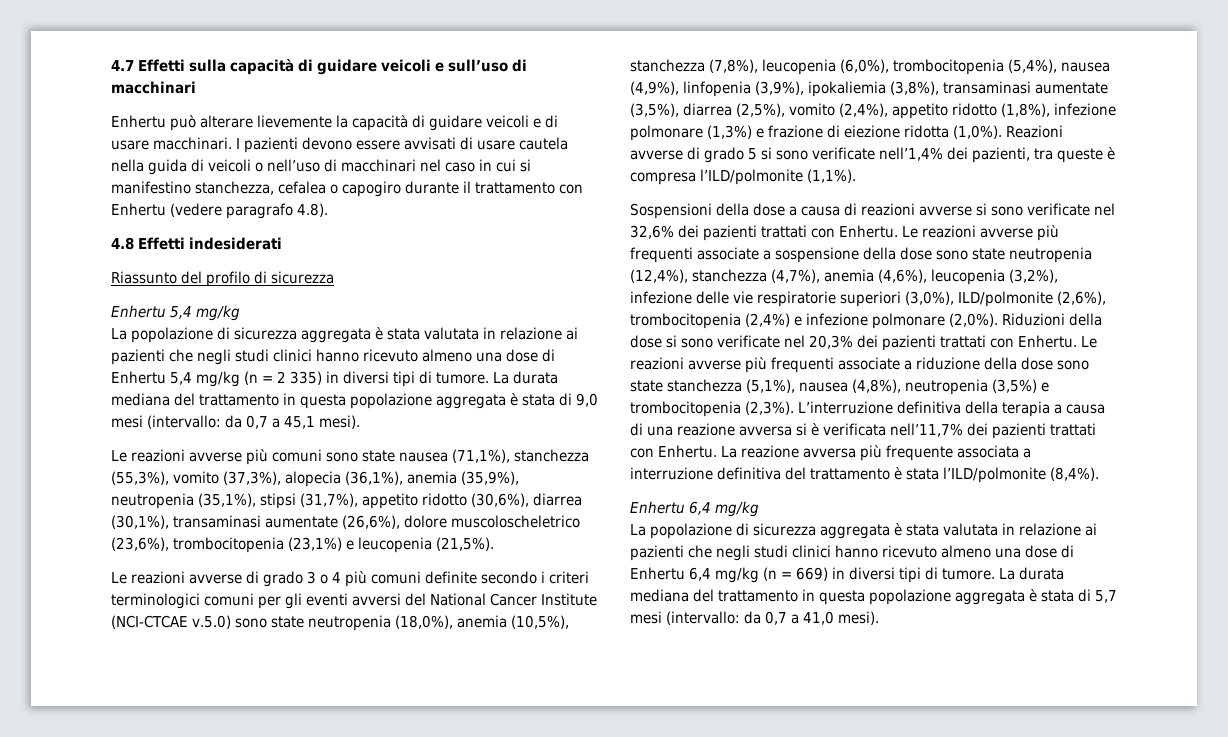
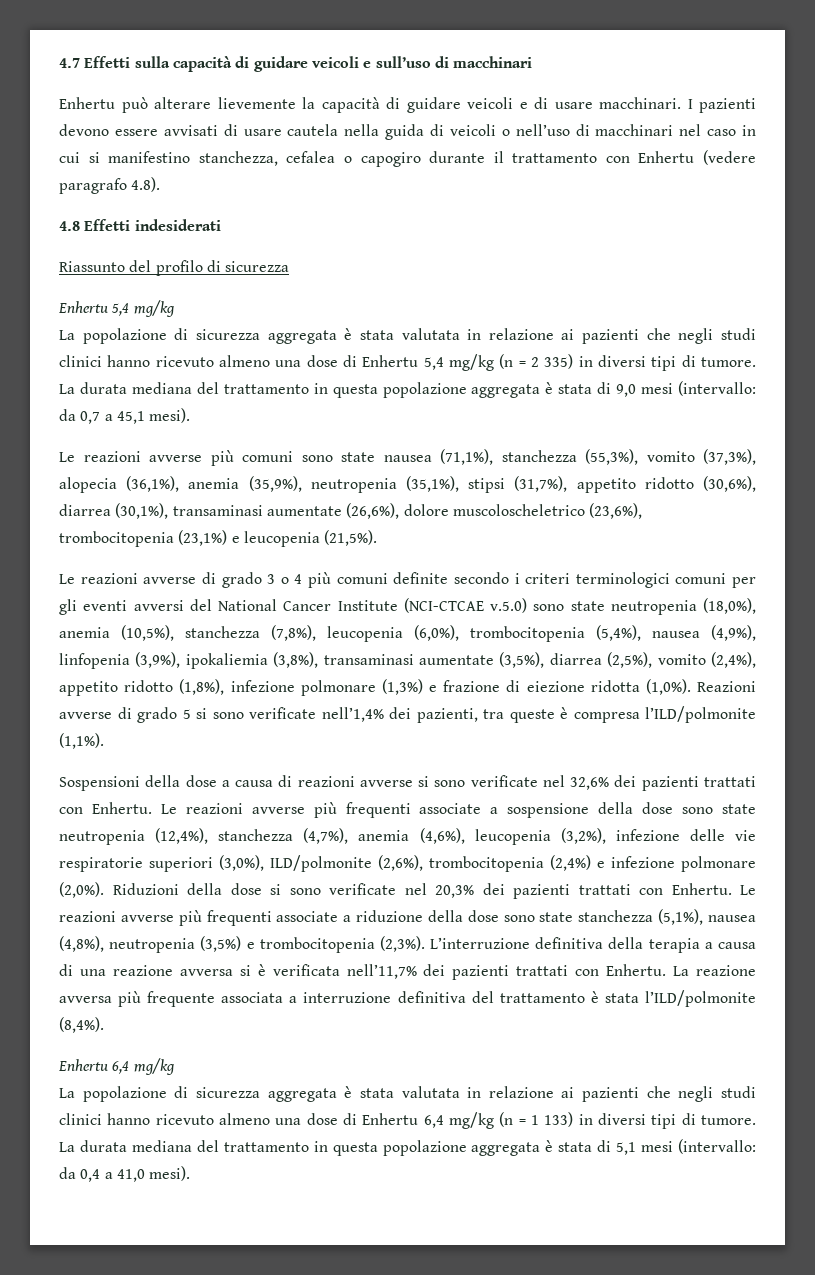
- La popolazione di sicurezza aggregata è stata valutata in relazione ai pazienti che negli studi clinici hanno ricevuto almeno una dose di Enhertu 6,4 mg/kg (n = 669) in diversi tipi di tumore.
+ La popolazione di sicurezza aggregata è stata valutata in relazione ai pazienti che negli studi clinici hanno ricevuto almeno una dose di Enhertu 6,4 mg/kg (n = 1 133) in diversi tipi di tumore.
- La durata mediana del trattamento in questa popolazione aggregata è stata di 5,7 mesi (intervallo: da 0,7 a 41,0 mesi).
+ La durata mediana del trattamento in questa popolazione aggregata è stata di 5,1 mesi (intervallo: da 0,4 a 41,0 mesi).

